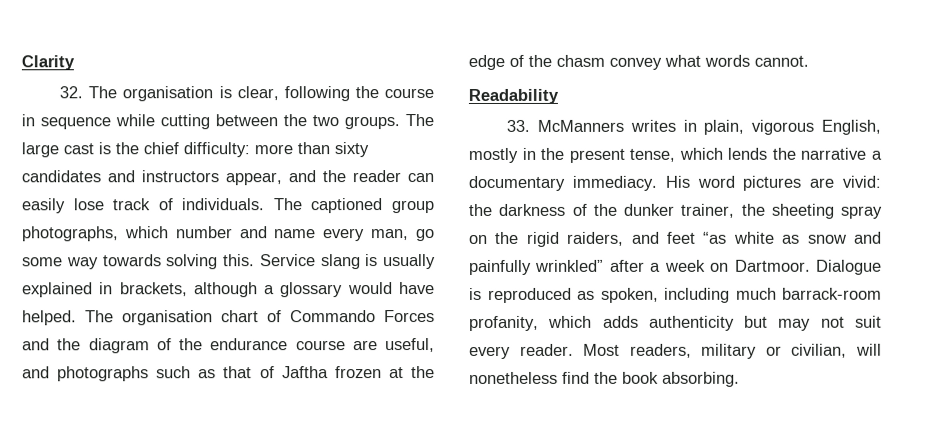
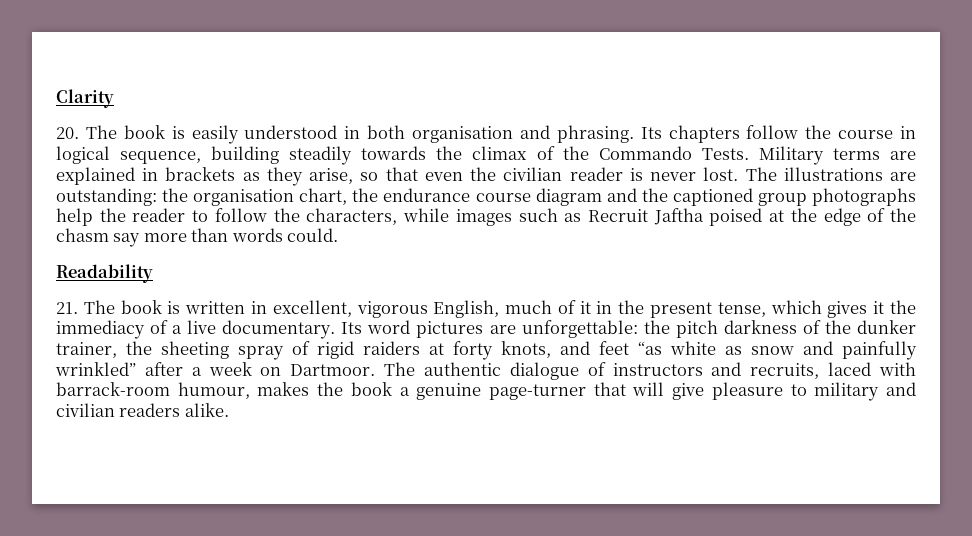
- 32. The organisation is clear, following the course in sequence while cutting between the two groups. The large cast is the chief difficulty: more than sixty candidates and instructors appear, and the reader can easily lose track of individuals. The captioned group photographs, which number and name every man, go some way towards solving this. Service slang is usually explained in brackets, although a glossary would have helped. The organisation chart of Commando Forces and the diagram of the endurance course are useful, and photographs such as that of Jaftha frozen at the edge of the chasm convey what words cannot.
+ 20. The book is easily understood in both organisation and phrasing. Its chapters follow the course in logical sequence, building steadily towards the climax of the Commando Tests. Military terms are explained in brackets as they arise, so that even the civilian reader is never lost. The illustrations are outstanding: the organisation chart, the endurance course diagram and the captioned group photographs help the reader to follow the characters, while images such as Recruit Jaftha poised at the edge of the chasm say more than words could.
  Readability
- 33. McManners writes in plain, vigorous English, mostly in the present tense, which lends the narrative a documentary immediacy. His word pictures are vivid: the darkness of the dunker trainer, the sheeting spray on the rigid raiders, and feet “as white as snow and painfully wrinkled” after a week on Dartmoor.
+ 21. The book is written in excellent, vigorous English, much of it in the present tense, which gives it the immediacy of a live documentary. Its word pictures are unforgettable: the pitch darkness of the dunker trainer, the sheeting spray of rigid raiders at forty knots, and feet “as white as snow and painfully wrinkled” after a week on Dartmoor.
- Dialogue is reproduced as spoken, including much barrack-room profanity, which adds authenticity but may not suit every reader. Most readers, military or civilian, will nonetheless find the book absorbing.
+ The authentic dialogue of instructors and recruits, laced with barrack-room humour, makes the book a genuine page-turner that will give pleasure to military and civilian readers alike.

